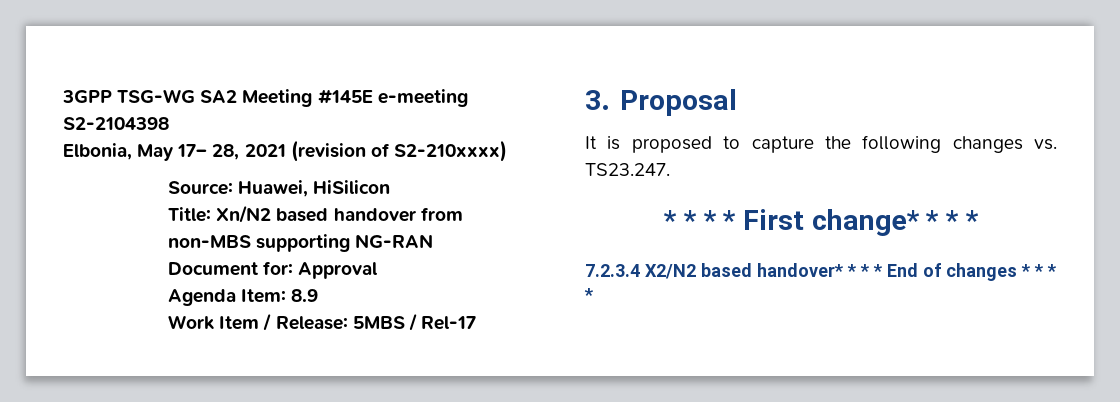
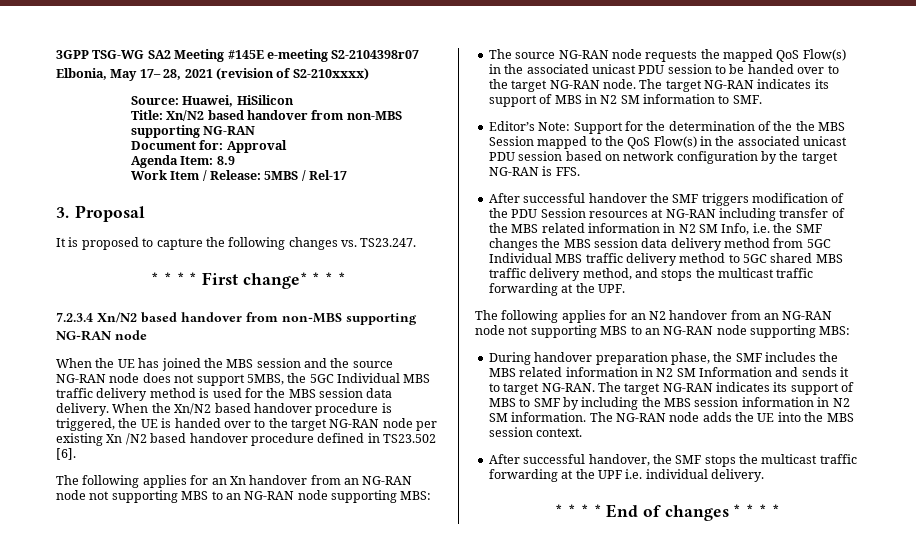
- 3GPP TSG-WG SA2 Meeting #145E e-meeting S2-2104398
+ 3GPP TSG-WG SA2 Meeting #145E e-meeting S2-2104398r07
- 7.2.3.4 X2/N2 based handover* * * * End of changes * * * *
+ 7.2.3.4 Xn/N2 based handover from non-MBS supporting NG-RAN node
+ When the UE has joined the MBS session and the source NG-RAN node does not support 5MBS, the 5GC Individual MBS traffic delivery method is used for the MBS session data delivery. When the Xn/N2 based handover procedure is triggered, the UE is handed over to the target NG-RAN node per existing Xn /N2 based handover procedure defined in TS23.502 [6].
+ The following applies for an Xn handover from an NG-RAN node not supporting MBS to an NG-RAN node supporting MBS:
+ The source NG-RAN node requests the mapped QoS Flow(s) in the associated unicast PDU session to be handed over to the target NG-RAN node. The target NG-RAN indicates its support of MBS in N2 SM information to SMF.
+ Editor’s Note: Support for the determination of the the MBS Session mapped to the QoS Flow(s) in the associated unicast PDU session based on network configuration by the target NG-RAN is FFS.
+ After successful handover the SMF triggers modification of the PDU Session resources at NG-RAN including transfer of the MBS related information in N2 SM Info, i.e. the SMF changes the MBS session data delivery method from 5GC Individual MBS traffic delivery method to 5GC shared MBS traffic delivery method, and stops the multicast traffic forwarding at the UPF.
+ The following applies for an N2 handover from an NG-RAN node not supporting MBS to an NG-RAN node supporting MBS:
+ During handover preparation phase, the SMF includes the MBS related information in N2 SM Information and sends it to target NG-RAN. The target NG-RAN indicates its support of MBS to SMF by including the MBS session information in N2 SM information. The NG-RAN node adds the UE into the MBS session context.
+ After successful handover, the SMF stops the multicast traffic forwarding at the UPF i.e. individual delivery.
+ * * * * End of changes * * * *

